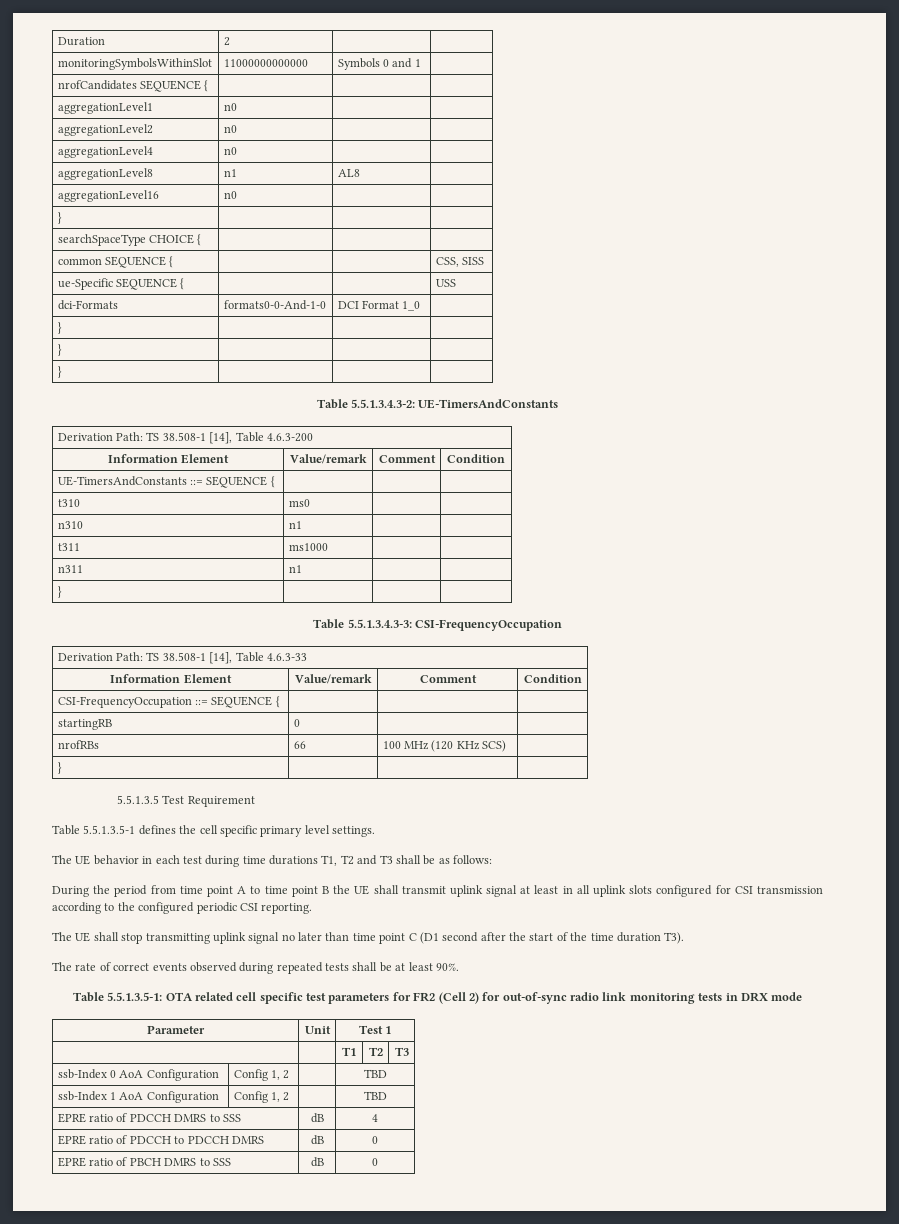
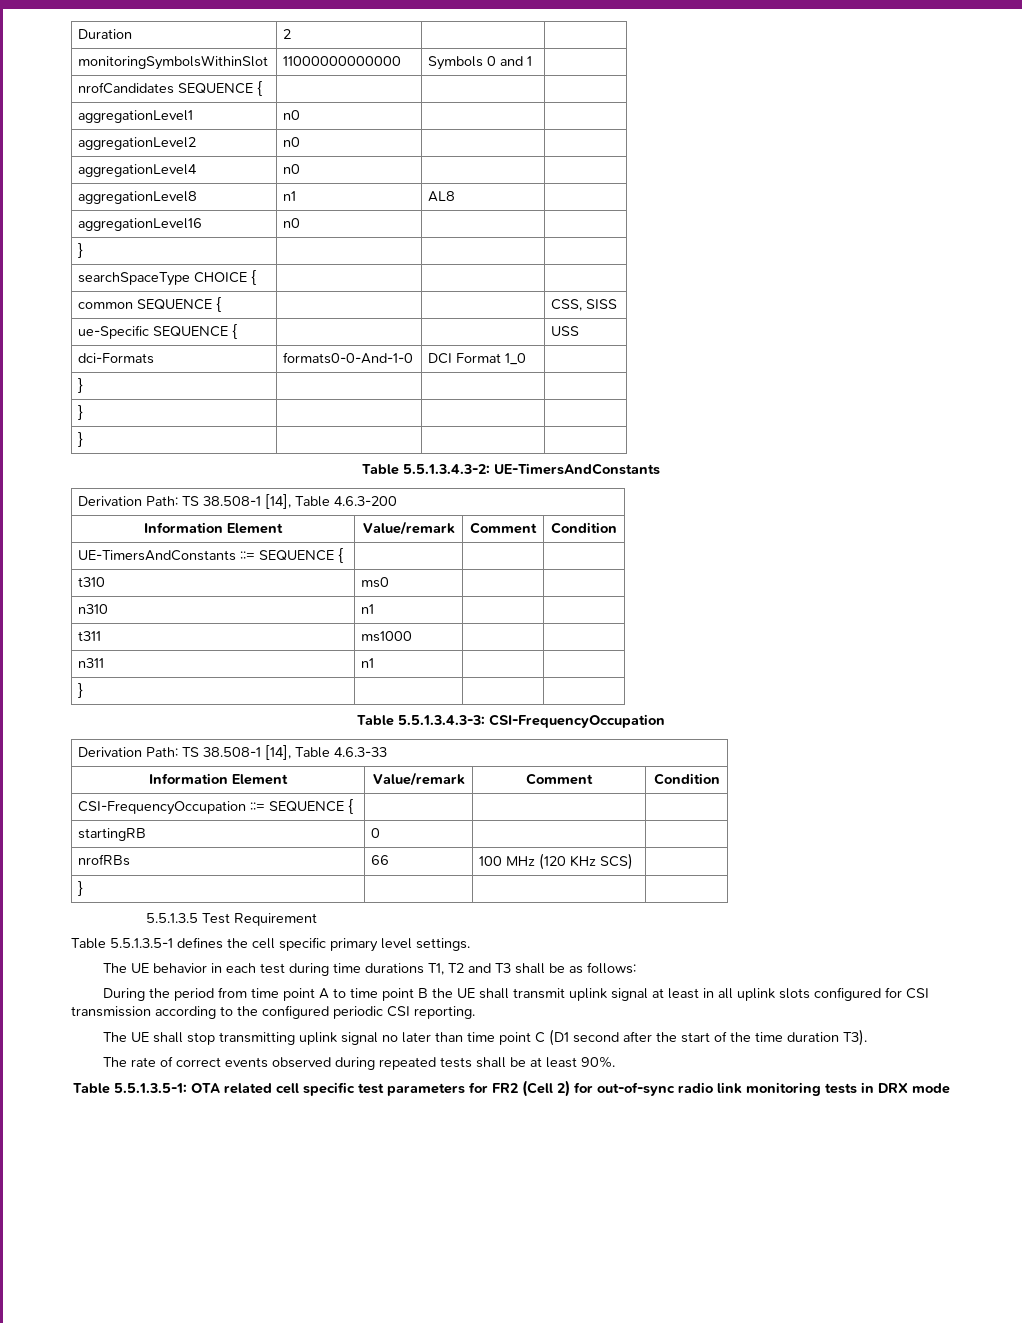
- Parameter | Unit | Test 1
- | | T1 | T2 | T3
- ssb-Index 0 AoA Configuration | Config 1, 2 | | TBD
- ssb-Index 1 AoA Configuration | Config 1, 2 | | TBD
- EPRE ratio of PDCCH DMRS to SSS | dB | 4
- EPRE ratio of PDCCH to PDCCH DMRS | dB | 0
- EPRE ratio of PBCH DMRS to SSS | dB | 0

